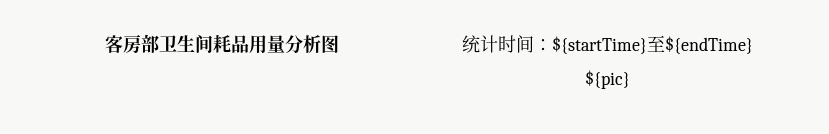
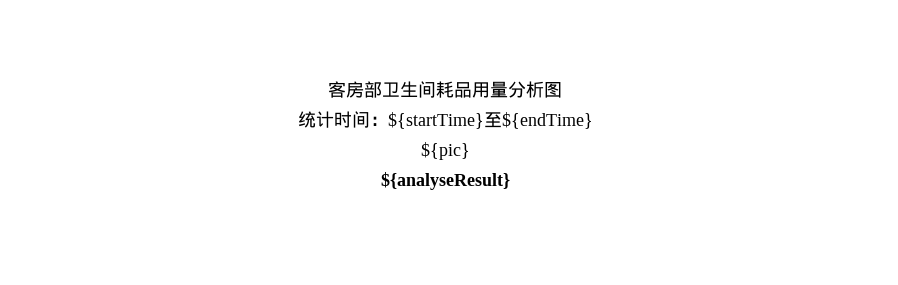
+ ${analyseResult}

